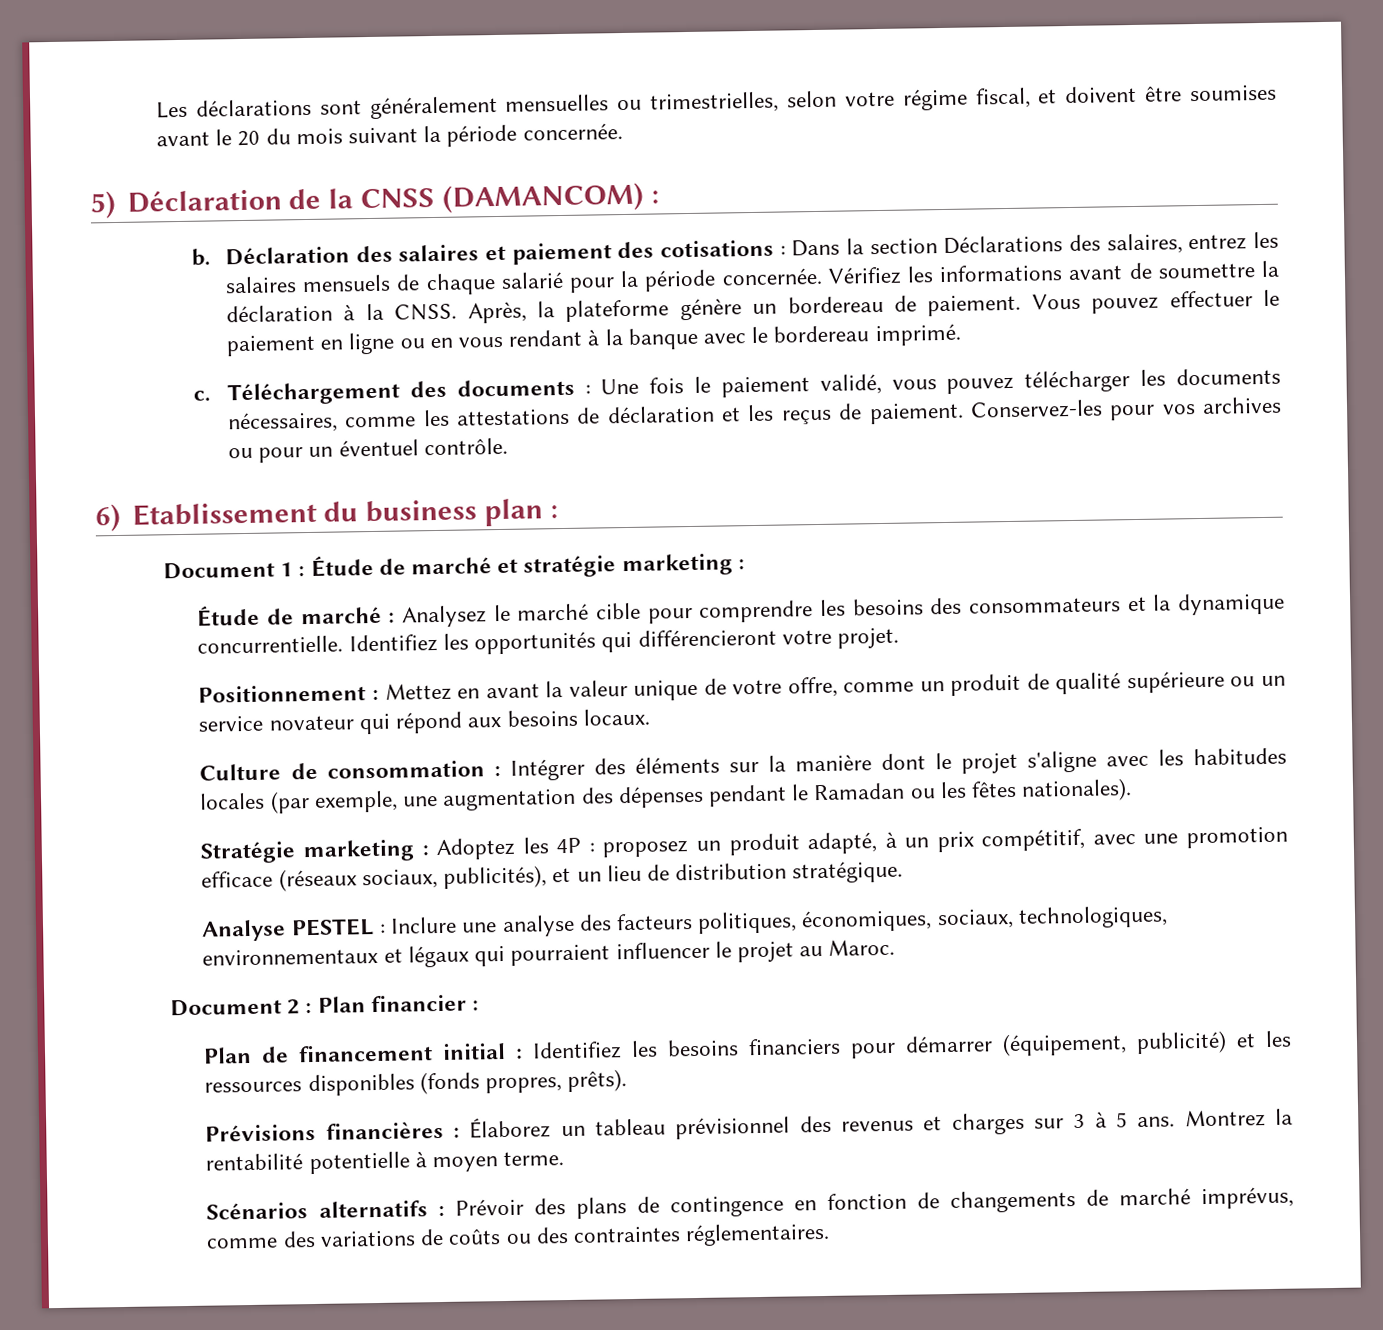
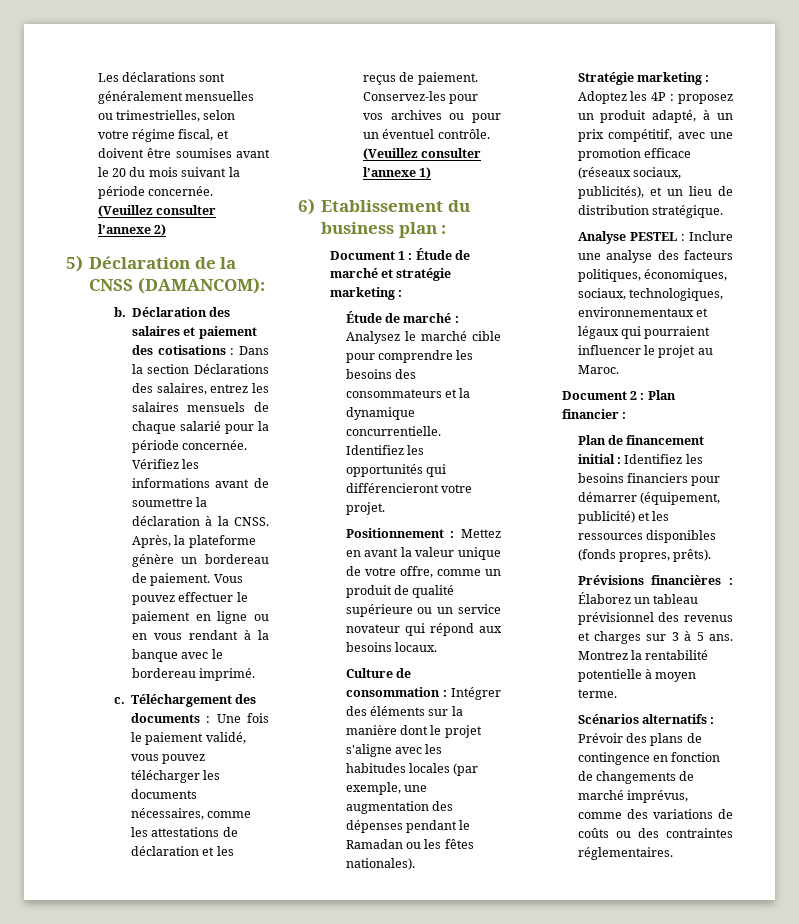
+ (Veuillez consulter l’annexe 2)
- 5) Déclaration de la CNSS (DAMANCOM) :
+ 5) Déclaration de la CNSS (DAMANCOM):
+ (Veuillez consulter l’annexe 1)

